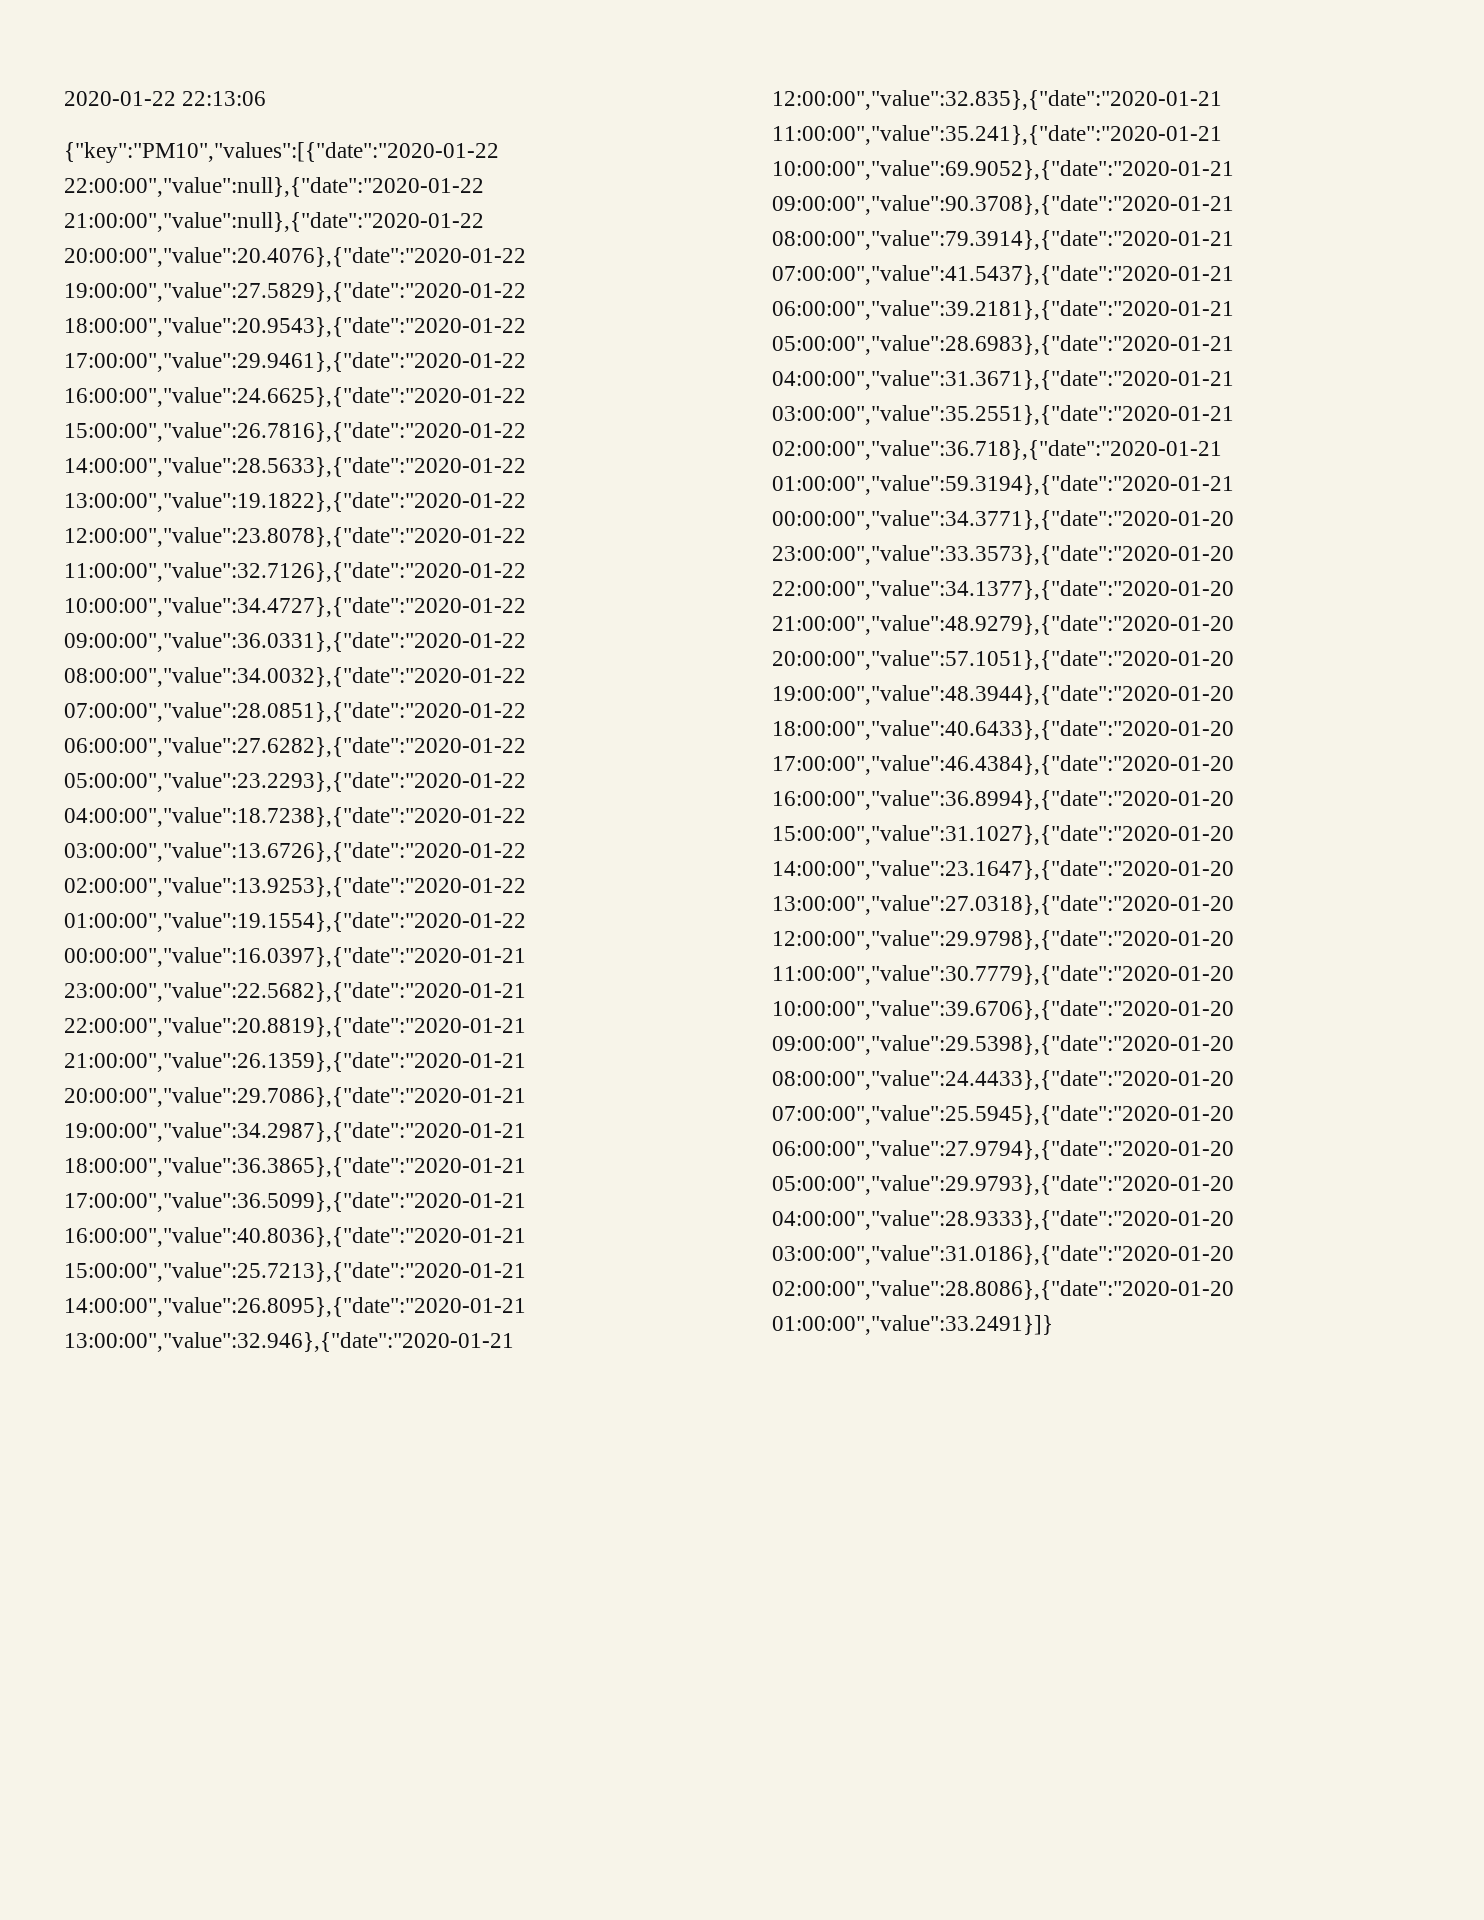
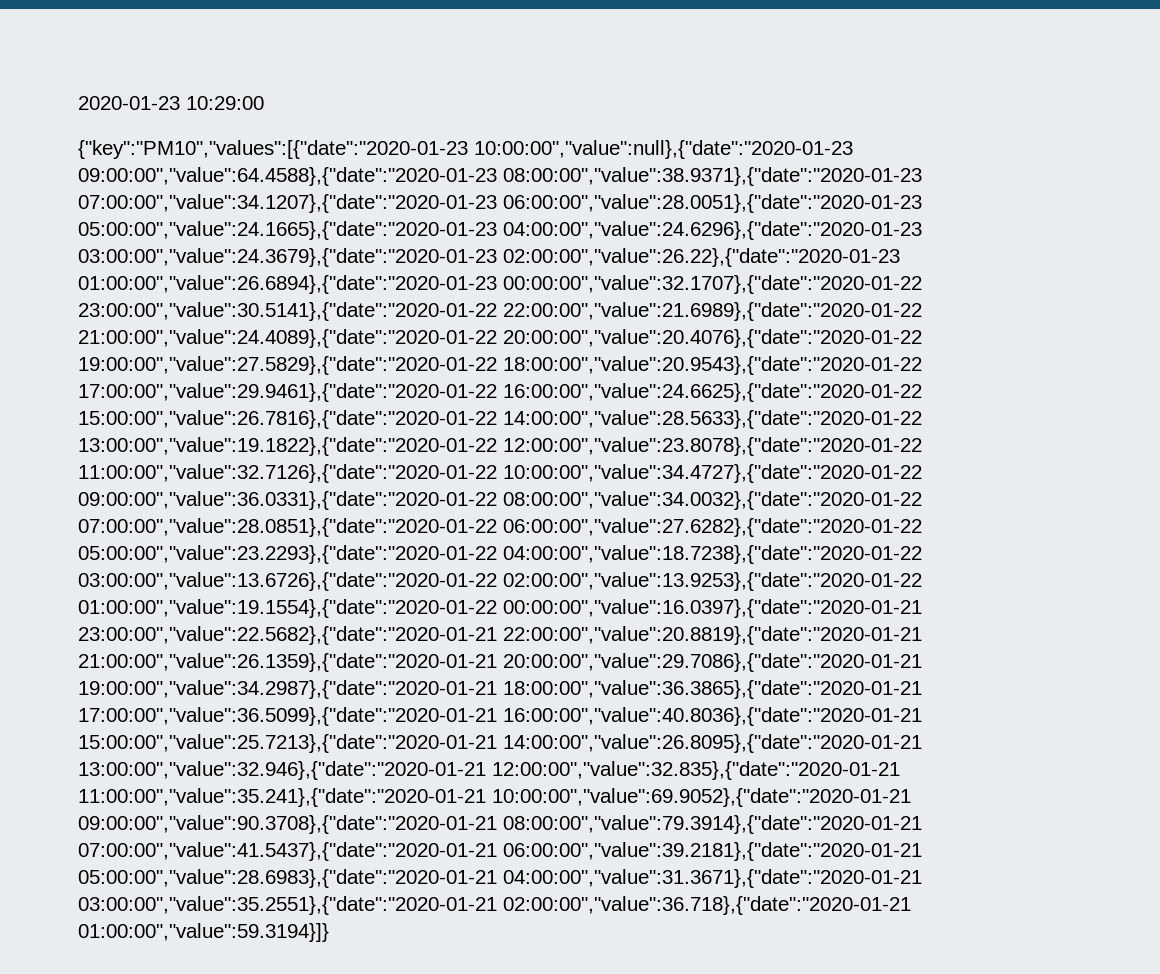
- 2020-01-22 22:13:06
- {"key":"PM10","values":[{"date":"2020-01-22 22:00:00","value":null},{"date":"2020-01-22 21:00:00","value":null},{"date":"2020-01-22 20:00:00","value":20.4076},{"date":"2020-01-22 19:00:00","value":27.5829},{"date":"2020-01-22 18:00:00","value":20.9543},{"date":"2020-01-22 17:00:00","value":29.9461},{"date":"2020-01-22 16:00:00","value":24.6625},{"date":"2020-01-22 15:00:00","value":26.7816},{"date":"2020-01-22 14:00:00","value":28.5633},{"date":"2020-01-22 13:00:00","value":19.1822},{"date":"2020-01-22 12:00:00","value":23.8078},{"date":"2020-01-22 11:00:00","value":32.7126},{"date":"2020-01-22 10:00:00","value":34.4727},{"date":"2020-01-22 09:00:00","value":36.0331},{"date":"2020-01-22 08:00:00","value":34.0032},{"date":"2020-01-22 07:00:00","value":28.0851},{"date":"2020-01-22 06:00:00","value":27.6282},{"date":"2020-01-22 05:00:00","value":23.2293},{"date":"2020-01-22 04:00:00","value":18.7238},{"date":"2020-01-22 03:00:00","value":13.6726},{"date":"2020-01-22 02:00:00","value":13.9253},{"date":"2020-01-22 01:00:00","value":19.1554},{"date":"2020-01-22 00:00:00","value":16.0397},{"date":"2020-01-21 23:00:00","value":22.5682},{"date":"2020-01-21 22:00:00","value":20.8819},{"date":"2020-01-21 21:00:00","value":26.1359},{"date":"2020-01-21 20:00:00","value":29.7086},{"date":"2020-01-21 19:00:00","value":34.2987},{"date":"2020-01-21 18:00:00","value":36.3865},{"date":"2020-01-21 17:00:00","value":36.5099},{"date":"2020-01-21 16:00:00","value":40.8036},{"date":"2020-01-21 15:00:00","value":25.7213},{"date":"2020-01-21 14:00:00","value":26.8095},{"date":"2020-01-21 13:00:00","value":32.946},{"date":"2020-01-21 12:00:00","value":32.835},{"date":"2020-01-21 11:00:00","value":35.241},{"date":"2020-01-21 10:00:00","value":69.9052},{"date":"2020-01-21 09:00:00","value":90.3708},{"date":"2020-01-21 08:00:00","value":79.3914},{"date":"2020-01-21 07:00:00","value":41.5437},{"date":"2020-01-21 06:00:00","value":39.2181},{"date":"2020-01-21 05:00:00","value":28.6983},{"date":"2020-01-21 04:00:00","value":31.3671},{"date":"2020-01-21 03:00:00","value":35.2551},{"date":"2020-01-21 02:00:00","value":36.718},{"date":"2020-01-21 01:00:00","value":59.3194},{"date":"2020-01-21 00:00:00","value":34.3771},{"date":"2020-01-20 23:00:00","value":33.3573},{"date":"2020-01-20 22:00:00","value":34.1377},{"date":"2020-01-20 21:00:00","value":48.9279},{"date":"2020-01-20 20:00:00","value":57.1051},{"date":"2020-01-20 19:00:00","value":48.3944},{"date":"2020-01-20 18:00:00","value":40.6433},{"date":"2020-01-20 17:00:00","value":46.4384},{"date":"2020-01-20 16:00:00","value":36.8994},{"date":"2020-01-20 15:00:00","value":31.1027},{"date":"2020-01-20 14:00:00","value":23.1647},{"date":"2020-01-20 13:00:00","value":27.0318},{"date":"2020-01-20 12:00:00","value":29.9798},{"date":"2020-01-20 11:00:00","value":30.7779},{"date":"2020-01-20 10:00:00","value":39.6706},{"date":"2020-01-20 09:00:00","value":29.5398},{"date":"2020-01-20 08:00:00","value":24.4433},{"date":"2020-01-20 07:00:00","value":25.5945},{"date":"2020-01-20 06:00:00","value":27.9794},{"date":"2020-01-20 05:00:00","value":29.9793},{"date":"2020-01-20 04:00:00","value":28.9333},{"date":"2020-01-20 03:00:00","value":31.0186},{"date":"2020-01-20 02:00:00","value":28.8086},{"date":"2020-01-20 01:00:00","value":33.2491}]}
+ 2020-01-23 10:29:00
+ {"key":"PM10","values":[{"date":"2020-01-23 10:00:00","value":null},{"date":"2020-01-23 09:00:00","value":64.4588},{"date":"2020-01-23 08:00:00","value":38.9371},{"date":"2020-01-23 07:00:00","value":34.1207},{"date":"2020-01-23 06:00:00","value":28.0051},{"date":"2020-01-23 05:00:00","value":24.1665},{"date":"2020-01-23 04:00:00","value":24.6296},{"date":"2020-01-23 03:00:00","value":24.3679},{"date":"2020-01-23 02:00:00","value":26.22},{"date":"2020-01-23 01:00:00","value":26.6894},{"date":"2020-01-23 00:00:00","value":32.1707},{"date":"2020-01-22 23:00:00","value":30.5141},{"date":"2020-01-22 22:00:00","value":21.6989},{"date":"2020-01-22 21:00:00","value":24.4089},{"date":"2020-01-22 20:00:00","value":20.4076},{"date":"2020-01-22 19:00:00","value":27.5829},{"date":"2020-01-22 18:00:00","value":20.9543},{"date":"2020-01-22 17:00:00","value":29.9461},{"date":"2020-01-22 16:00:00","value":24.6625},{"date":"2020-01-22 15:00:00","value":26.7816},{"date":"2020-01-22 14:00:00","value":28.5633},{"date":"2020-01-22 13:00:00","value":19.1822},{"date":"2020-01-22 12:00:00","value":23.8078},{"date":"2020-01-22 11:00:00","value":32.7126},{"date":"2020-01-22 10:00:00","value":34.4727},{"date":"2020-01-22 09:00:00","value":36.0331},{"date":"2020-01-22 08:00:00","value":34.0032},{"date":"2020-01-22 07:00:00","value":28.0851},{"date":"2020-01-22 06:00:00","value":27.6282},{"date":"2020-01-22 05:00:00","value":23.2293},{"date":"2020-01-22 04:00:00","value":18.7238},{"date":"2020-01-22 03:00:00","value":13.6726},{"date":"2020-01-22 02:00:00","value":13.9253},{"date":"2020-01-22 01:00:00","value":19.1554},{"date":"2020-01-22 00:00:00","value":16.0397},{"date":"2020-01-21 23:00:00","value":22.5682},{"date":"2020-01-21 22:00:00","value":20.8819},{"date":"2020-01-21 21:00:00","value":26.1359},{"date":"2020-01-21 20:00:00","value":29.7086},{"date":"2020-01-21 19:00:00","value":34.2987},{"date":"2020-01-21 18:00:00","value":36.3865},{"date":"2020-01-21 17:00:00","value":36.5099},{"date":"2020-01-21 16:00:00","value":40.8036},{"date":"2020-01-21 15:00:00","value":25.7213},{"date":"2020-01-21 14:00:00","value":26.8095},{"date":"2020-01-21 13:00:00","value":32.946},{"date":"2020-01-21 12:00:00","value":32.835},{"date":"2020-01-21 11:00:00","value":35.241},{"date":"2020-01-21 10:00:00","value":69.9052},{"date":"2020-01-21 09:00:00","value":90.3708},{"date":"2020-01-21 08:00:00","value":79.3914},{"date":"2020-01-21 07:00:00","value":41.5437},{"date":"2020-01-21 06:00:00","value":39.2181},{"date":"2020-01-21 05:00:00","value":28.6983},{"date":"2020-01-21 04:00:00","value":31.3671},{"date":"2020-01-21 03:00:00","value":35.2551},{"date":"2020-01-21 02:00:00","value":36.718},{"date":"2020-01-21 01:00:00","value":59.3194}]}

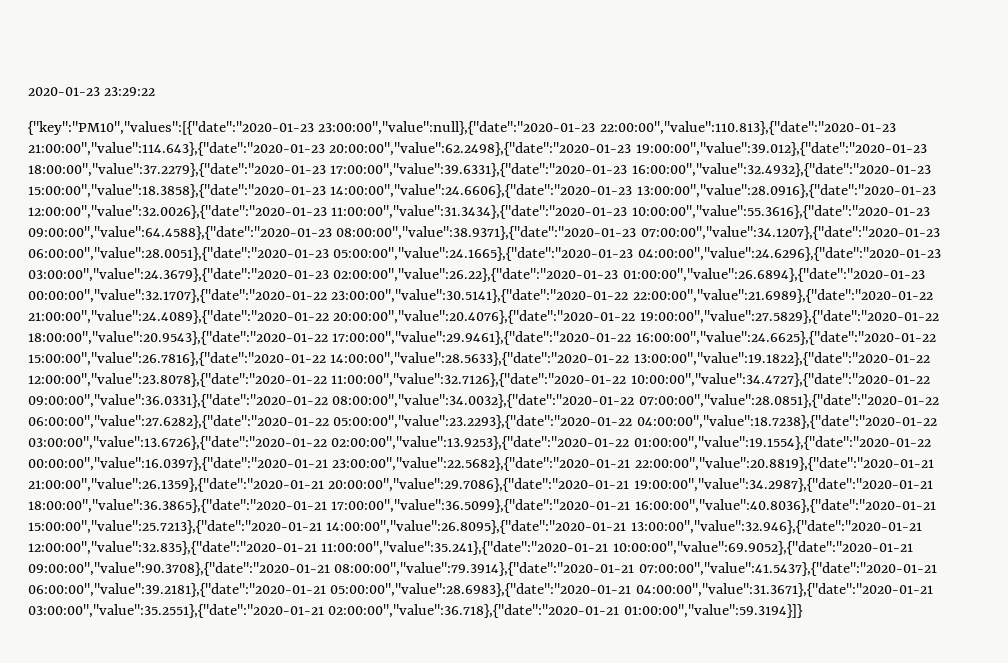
- 2020-01-23 10:29:00
+ 2020-01-23 23:29:22
- {"key":"PM10","values":[{"date":"2020-01-23 10:00:00","value":null},{"date":"2020-01-23 09:00:00","value":64.4588},{"date":"2020-01-23 08:00:00","value":38.9371},{"date":"2020-01-23 07:00:00","value":34.1207},{"date":"2020-01-23 06:00:00","value":28.0051},{"date":"2020-01-23 05:00:00","value":24.1665},{"date":"2020-01-23 04:00:00","value":24.6296},{"date":"2020-01-23 03:00:00","value":24.3679},{"date":"2020-01-23 02:00:00","value":26.22},{"date":"2020-01-23 01:00:00","value":26.6894},{"date":"2020-01-23 00:00:00","value":32.1707},{"date":"2020-01-22 23:00:00","value":30.5141},{"date":"2020-01-22 22:00:00","value":21.6989},{"date":"2020-01-22 21:00:00","value":24.4089},{"date":"2020-01-22 20:00:00","value":20.4076},{"date":"2020-01-22 19:00:00","value":27.5829},{"date":"2020-01-22 18:00:00","value":20.9543},{"date":"2020-01-22 17:00:00","value":29.9461},{"date":"2020-01-22 16:00:00","value":24.6625},{"date":"2020-01-22 15:00:00","value":26.7816},{"date":"2020-01-22 14:00:00","value":28.5633},{"date":"2020-01-22 13:00:00","value":19.1822},{"date":"2020-01-22 12:00:00","value":23.8078},{"date":"2020-01-22 11:00:00","value":32.7126},{"date":"2020-01-22 10:00:00","value":34.4727},{"date":"2020-01-22 09:00:00","value":36.0331},{"date":"2020-01-22 08:00:00","value":34.0032},{"date":"2020-01-22 07:00:00","value":28.0851},{"date":"2020-01-22 06:00:00","value":27.6282},{"date":"2020-01-22 05:00:00","value":23.2293},{"date":"2020-01-22 04:00:00","value":18.7238},{"date":"2020-01-22 03:00:00","value":13.6726},{"date":"2020-01-22 02:00:00","value":13.9253},{"date":"2020-01-22 01:00:00","value":19.1554},{"date":"2020-01-22 00:00:00","value":16.0397},{"date":"2020-01-21 23:00:00","value":22.5682},{"date":"2020-01-21 22:00:00","value":20.8819},{"date":"2020-01-21 21:00:00","value":26.1359},{"date":"2020-01-21 20:00:00","value":29.7086},{"date":"2020-01-21 19:00:00","value":34.2987},{"date":"2020-01-21 18:00:00","value":36.3865},{"date":"2020-01-21 17:00:00","value":36.5099},{"date":"2020-01-21 16:00:00","value":40.8036},{"date":"2020-01-21 15:00:00","value":25.7213},{"date":"2020-01-21 14:00:00","value":26.8095},{"date":"2020-01-21 13:00:00","value":32.946},{"date":"2020-01-21 12:00:00","value":32.835},{"date":"2020-01-21 11:00:00","value":35.241},{"date":"2020-01-21 10:00:00","value":69.9052},{"date":"2020-01-21 09:00:00","value":90.3708},{"date":"2020-01-21 08:00:00","value":79.3914},{"date":"2020-01-21 07:00:00","value":41.5437},{"date":"2020-01-21 06:00:00","value":39.2181},{"date":"2020-01-21 05:00:00","value":28.6983},{"date":"2020-01-21 04:00:00","value":31.3671},{"date":"2020-01-21 03:00:00","value":35.2551},{"date":"2020-01-21 02:00:00","value":36.718},{"date":"2020-01-21 01:00:00","value":59.3194}]}
+ {"key":"PM10","values":[{"date":"2020-01-23 23:00:00","value":null},{"date":"2020-01-23 22:00:00","value":110.813},{"date":"2020-01-23 21:00:00","value":114.643},{"date":"2020-01-23 20:00:00","value":62.2498},{"date":"2020-01-23 19:00:00","value":39.012},{"date":"2020-01-23 18:00:00","value":37.2279},{"date":"2020-01-23 17:00:00","value":39.6331},{"date":"2020-01-23 16:00:00","value":32.4932},{"date":"2020-01-23 15:00:00","value":18.3858},{"date":"2020-01-23 14:00:00","value":24.6606},{"date":"2020-01-23 13:00:00","value":28.0916},{"date":"2020-01-23 12:00:00","value":32.0026},{"date":"2020-01-23 11:00:00","value":31.3434},{"date":"2020-01-23 10:00:00","value":55.3616},{"date":"2020-01-23 09:00:00","value":64.4588},{"date":"2020-01-23 08:00:00","value":38.9371},{"date":"2020-01-23 07:00:00","value":34.1207},{"date":"2020-01-23 06:00:00","value":28.0051},{"date":"2020-01-23 05:00:00","value":24.1665},{"date":"2020-01-23 04:00:00","value":24.6296},{"date":"2020-01-23 03:00:00","value":24.3679},{"date":"2020-01-23 02:00:00","value":26.22},{"date":"2020-01-23 01:00:00","value":26.6894},{"date":"2020-01-23 00:00:00","value":32.1707},{"date":"2020-01-22 23:00:00","value":30.5141},{"date":"2020-01-22 22:00:00","value":21.6989},{"date":"2020-01-22 21:00:00","value":24.4089},{"date":"2020-01-22 20:00:00","value":20.4076},{"date":"2020-01-22 19:00:00","value":27.5829},{"date":"2020-01-22 18:00:00","value":20.9543},{"date":"2020-01-22 17:00:00","value":29.9461},{"date":"2020-01-22 16:00:00","value":24.6625},{"date":"2020-01-22 15:00:00","value":26.7816},{"date":"2020-01-22 14:00:00","value":28.5633},{"date":"2020-01-22 13:00:00","value":19.1822},{"date":"2020-01-22 12:00:00","value":23.8078},{"date":"2020-01-22 11:00:00","value":32.7126},{"date":"2020-01-22 10:00:00","value":34.4727},{"date":"2020-01-22 09:00:00","value":36.0331},{"date":"2020-01-22 08:00:00","value":34.0032},{"date":"2020-01-22 07:00:00","value":28.0851},{"date":"2020-01-22 06:00:00","value":27.6282},{"date":"2020-01-22 05:00:00","value":23.2293},{"date":"2020-01-22 04:00:00","value":18.7238},{"date":"2020-01-22 03:00:00","value":13.6726},{"date":"2020-01-22 02:00:00","value":13.9253},{"date":"2020-01-22 01:00:00","value":19.1554},{"date":"2020-01-22 00:00:00","value":16.0397},{"date":"2020-01-21 23:00:00","value":22.5682},{"date":"2020-01-21 22:00:00","value":20.8819},{"date":"2020-01-21 21:00:00","value":26.1359},{"date":"2020-01-21 20:00:00","value":29.7086},{"date":"2020-01-21 19:00:00","value":34.2987},{"date":"2020-01-21 18:00:00","value":36.3865},{"date":"2020-01-21 17:00:00","value":36.5099},{"date":"2020-01-21 16:00:00","value":40.8036},{"date":"2020-01-21 15:00:00","value":25.7213},{"date":"2020-01-21 14:00:00","value":26.8095},{"date":"2020-01-21 13:00:00","value":32.946},{"date":"2020-01-21 12:00:00","value":32.835},{"date":"2020-01-21 11:00:00","value":35.241},{"date":"2020-01-21 10:00:00","value":69.9052},{"date":"2020-01-21 09:00:00","value":90.3708},{"date":"2020-01-21 08:00:00","value":79.3914},{"date":"2020-01-21 07:00:00","value":41.5437},{"date":"2020-01-21 06:00:00","value":39.2181},{"date":"2020-01-21 05:00:00","value":28.6983},{"date":"2020-01-21 04:00:00","value":31.3671},{"date":"2020-01-21 03:00:00","value":35.2551},{"date":"2020-01-21 02:00:00","value":36.718},{"date":"2020-01-21 01:00:00","value":59.3194}]}

